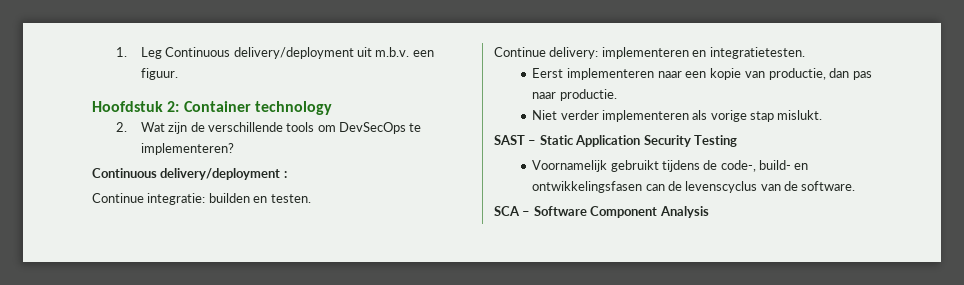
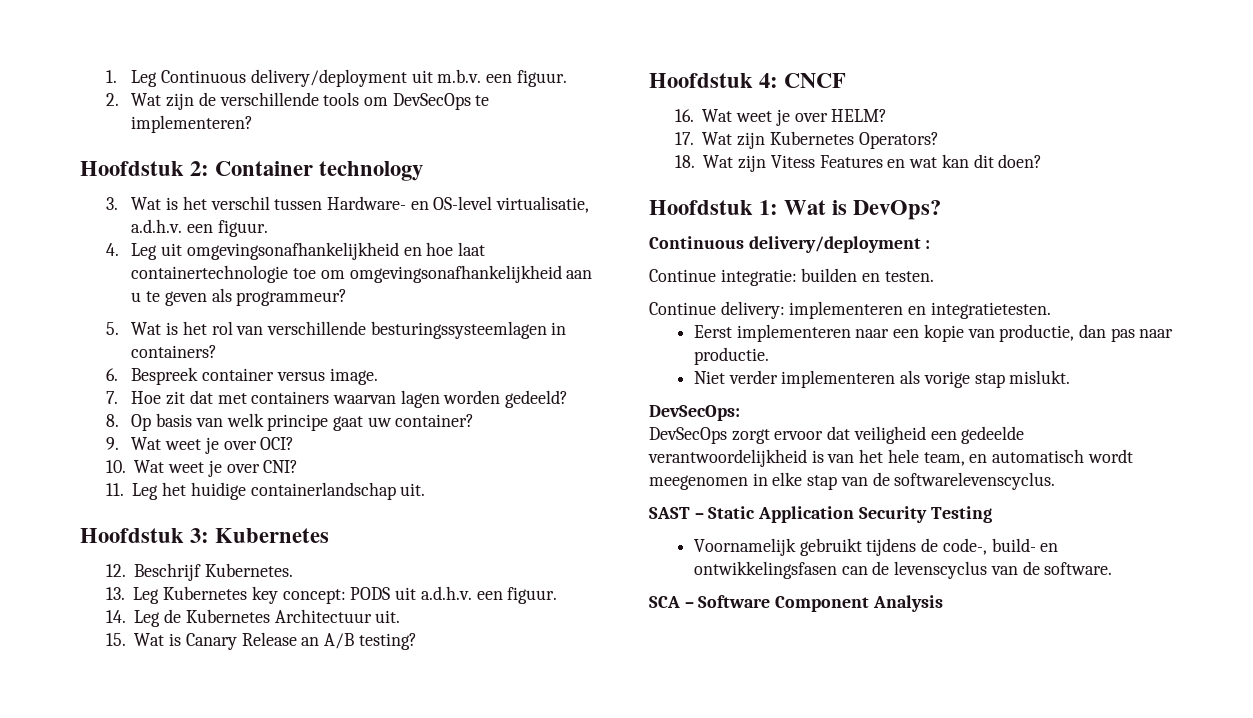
- Hoofdstuk 2: Container technology
+ Hoofdstuk 2: Container technology
+ 3. Wat is het verschil tussen Hardware- en OS-level virtualisatie, a.d.h.v. een figuur.
+ 4. Leg uit omgevingsonafhankelijkheid en hoe laat containertechnologie toe om omgevingsonafhankelijkheid aan u te geven als programmeur?
+ 5. Wat is het rol van verschillende besturingssysteemlagen in containers?
+ 6. Bespreek container versus image.
+ 7. Hoe zit dat met containers waarvan lagen worden gedeeld?
+ 8. Op basis van welk principe gaat uw container?
+ 9. Wat weet je over OCI?
+ 10. Wat weet je over CNI?
+ 11. Leg het huidige containerlandschap uit.
+ Hoofdstuk 3: Kubernetes
+ 12. Beschrijf Kubernetes.
+ 13. Leg Kubernetes key concept: PODS uit a.d.h.v. een figuur.
+ 14. Leg de Kubernetes Architectuur uit.
+ 15. Wat is Canary Release an A/B testing?
+ Hoofdstuk 4: CNCF
+ 16. Wat weet je over HELM?
+ 17. Wat zijn Kubernetes Operators?
+ 18. Wat zijn Vitess Features en wat kan dit doen?
+ Hoofdstuk 1: Wat is DevOps?
+ DevSecOps:
+ DevSecOps zorgt ervoor dat veiligheid een gedeelde verantwoordelijkheid is van het hele team, en automatisch wordt meegenomen in elke stap van de softwarelevenscyclus.

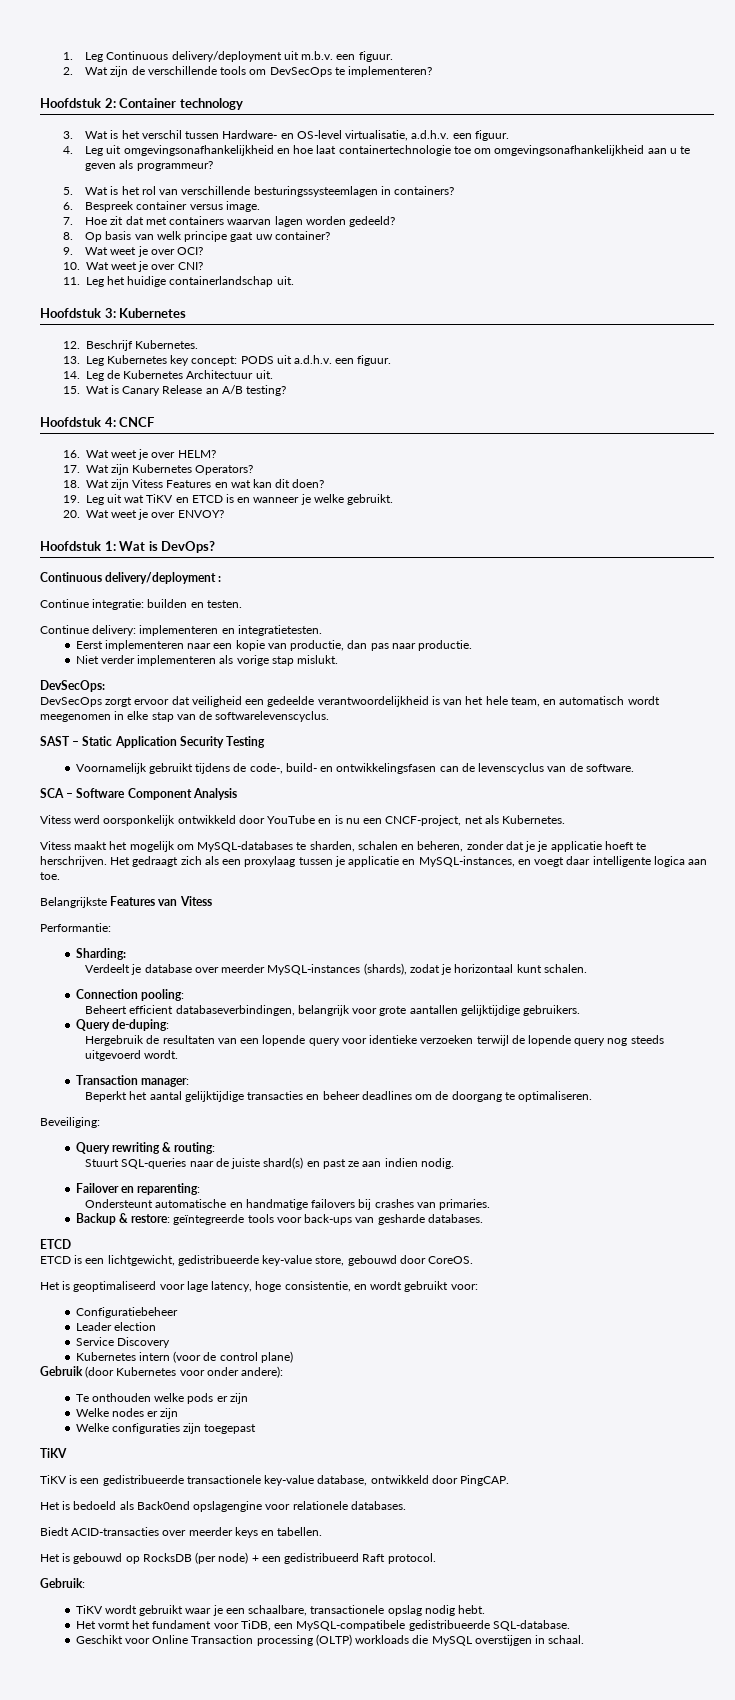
+ 19. Leg uit wat TiKV en ETCD is en wanneer je welke gebruikt.
+ 20. Wat weet je over ENVOY?
+ Vitess werd oorsponkelijk ontwikkeld door YouTube en is nu een CNCF-project, net als Kubernetes.
+ Vitess maakt het mogelijk om MySQL-databases te sharden, schalen en beheren, zonder dat je je applicatie hoeft te herschrijven. Het gedraagt zich als een proxylaag tussen je applicatie en MySQL-instances, en voegt daar intelligente logica aan toe.
+ Belangrijkste Features van Vitess
+ Performantie:
+ Sharding:
+ Verdeelt je database over meerder MySQL-instances (shards), zodat je horizontaal kunt schalen.
+ Connection pooling:
+ Beheert efficient databaseverbindingen, belangrijk voor grote aantallen gelijktijdige gebruikers.
+ Query de-duping:
+ Hergebruik de resultaten van een lopende query voor identieke verzoeken terwijl de lopende query nog steeds uitgevoerd wordt.
+ Transaction manager:
+ Beperkt het aantal gelijktijdige transacties en beheer deadlines om de doorgang te optimaliseren.
+ Beveiliging:
+ Query rewriting & routing:
+ Stuurt SQL-queries naar de juiste shard(s) en past ze aan indien nodig.
+ Failover en reparenting:
+ Ondersteunt automatische en handmatige failovers bij crashes van primaries.
+ Backup & restore: geïntegreerde tools voor back-ups van gesharde databases.
+ ETCD
+ ETCD is een lichtgewicht, gedistribueerde key-value store, gebouwd door CoreOS.
+ Het is geoptimaliseerd voor lage latency, hoge consistentie, en wordt gebruikt voor:
+ Configuratiebeheer
+ Leader election
+ Service Discovery
+ Kubernetes intern (voor de control plane)
+ Gebruik (door Kubernetes voor onder andere):
+ Te onthouden welke pods er zijn
+ Welke nodes er zijn
+ Welke configuraties zijn toegepast
+ TiKV
+ TiKV is een gedistribueerde transactionele key-value database, ontwikkeld door PingCAP.
+ Het is bedoeld als Back0end opslagengine voor relationele databases.
+ Biedt ACID-transacties over meerder keys en tabellen.
+ Het is gebouwd op RocksDB (per node) + een gedistribueerd Raft protocol.
+ Gebruik:
+ TiKV wordt gebruikt waar je een schaalbare, transactionele opslag nodig hebt.
+ Het vormt het fundament voor TiDB, een MySQL-compatibele gedistribueerde SQL-database.
+ Geschikt voor Online Transaction processing (OLTP) workloads die MySQL overstijgen in schaal.

